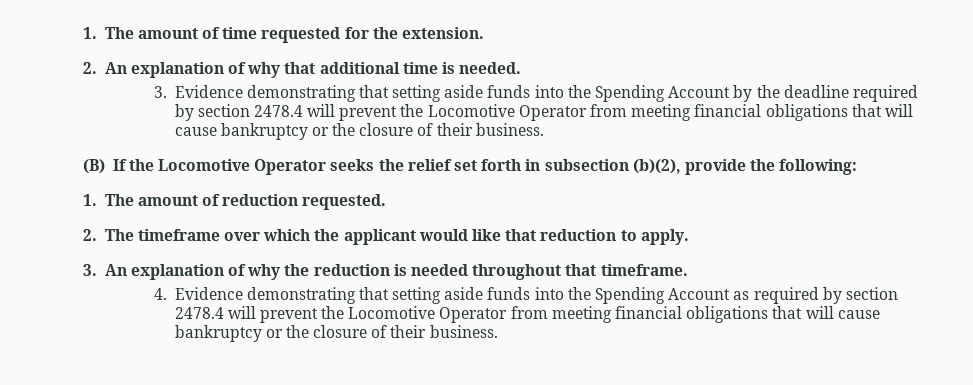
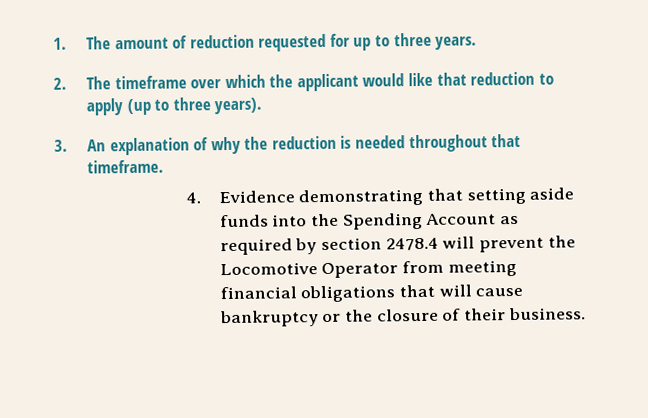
- 1. The amount of time requested for the extension.
- 2. An explanation of why that additional time is needed.
- 3. Evidence demonstrating that setting aside funds into the Spending Account by the deadline required by section 2478.4 will prevent the Locomotive Operator from meeting financial obligations that will cause bankruptcy or the closure of their business.
- (B) If the Locomotive Operator seeks the relief set forth in subsection (b)(2), provide the following:
- 1. The amount of reduction requested.
+ 1. The amount of reduction requested for up to three years.
- 2. The timeframe over which the applicant would like that reduction to apply.
+ 2. The timeframe over which the applicant would like that reduction to apply (up to three years).

